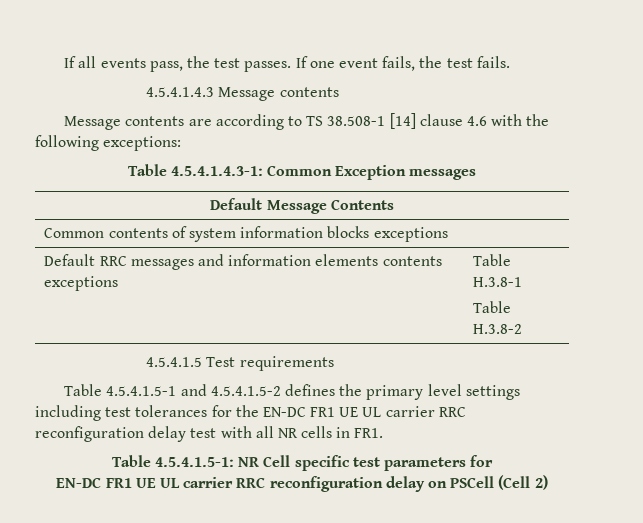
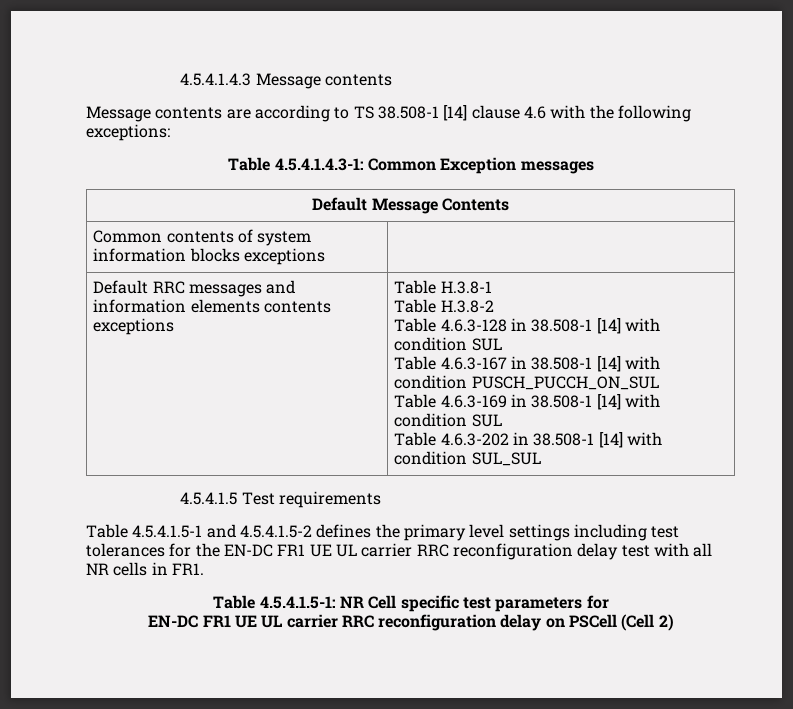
- If all events pass, the test passes. If one event fails, the test fails.
+ Table 4.6.3-128 in 38.508-1 [14] with condition SUL
+ Table 4.6.3-167 in 38.508-1 [14] with condition PUSCH_PUCCH_ON_SUL
+ Table 4.6.3-169 in 38.508-1 [14] with condition SUL
+ Table 4.6.3-202 in 38.508-1 [14] with condition SUL_SUL

